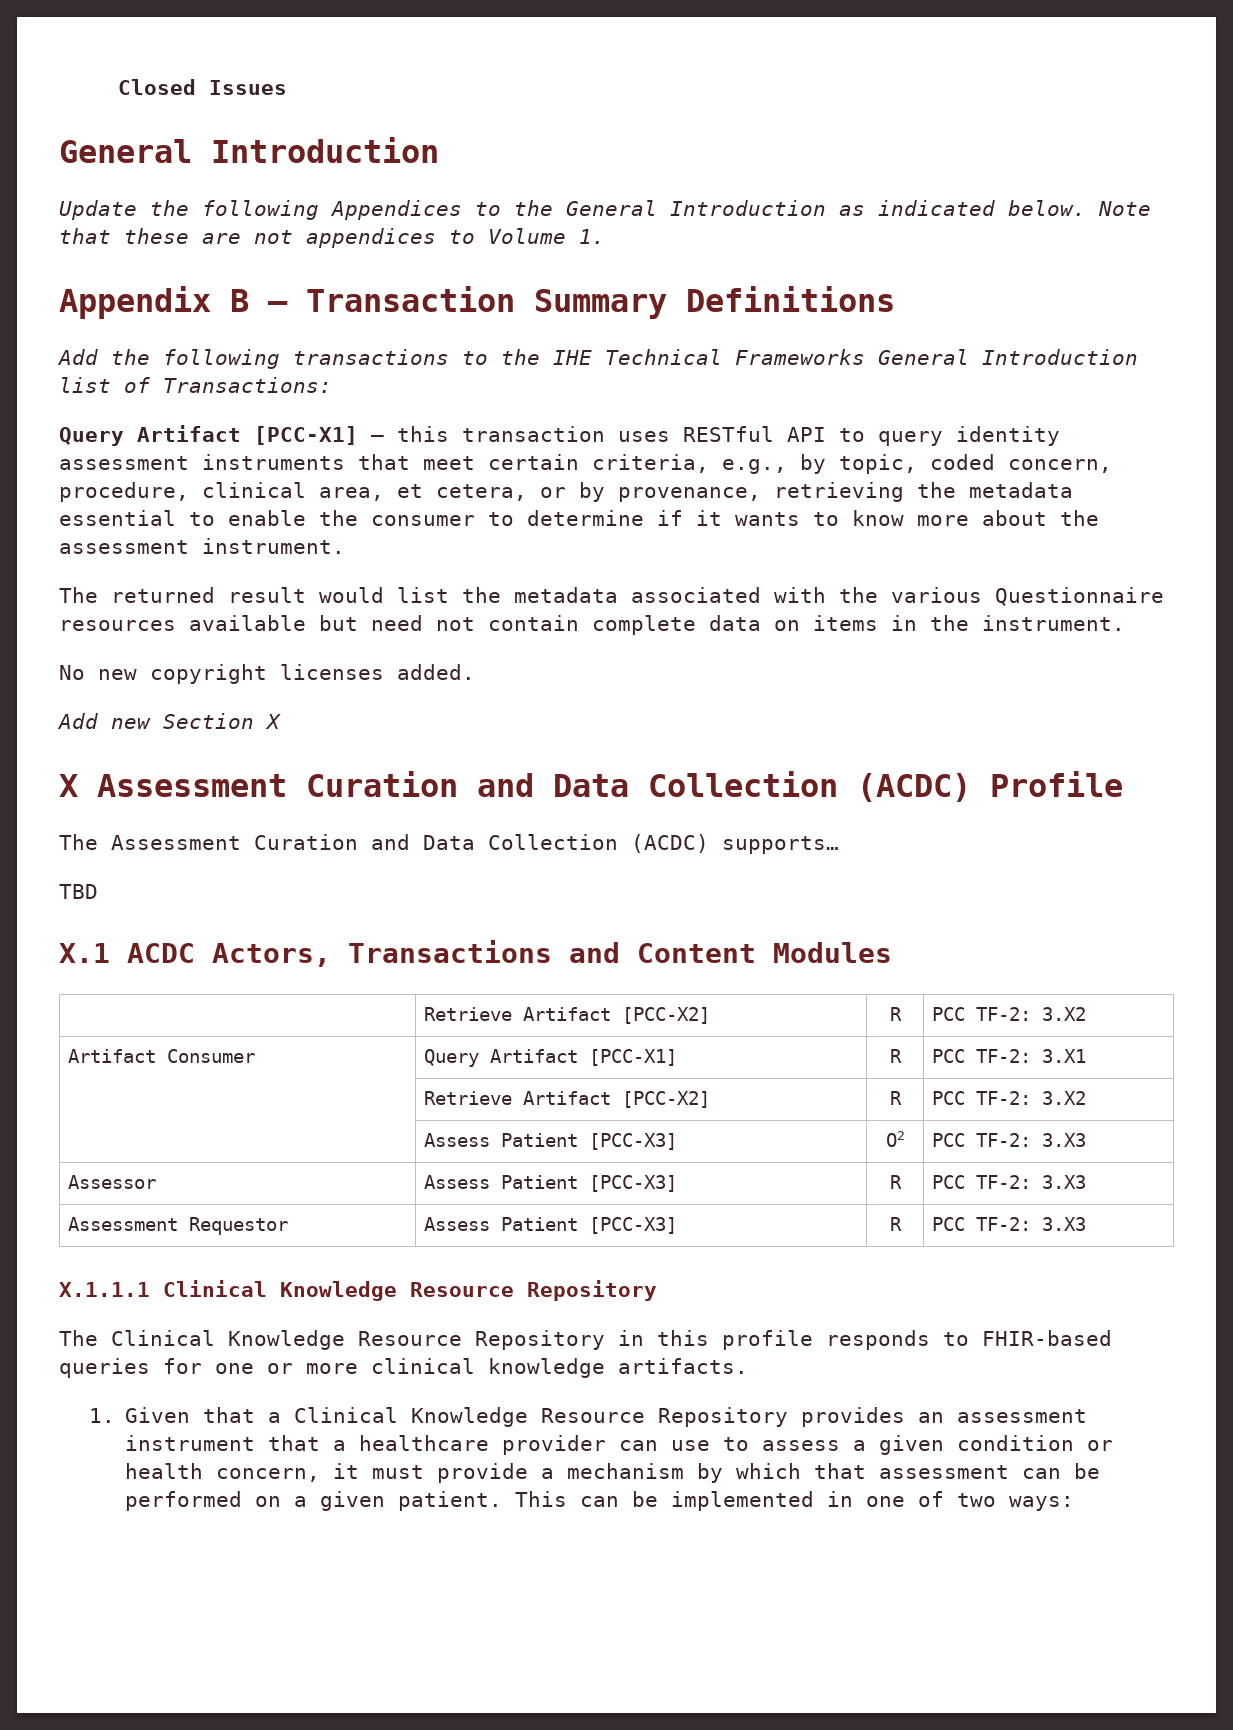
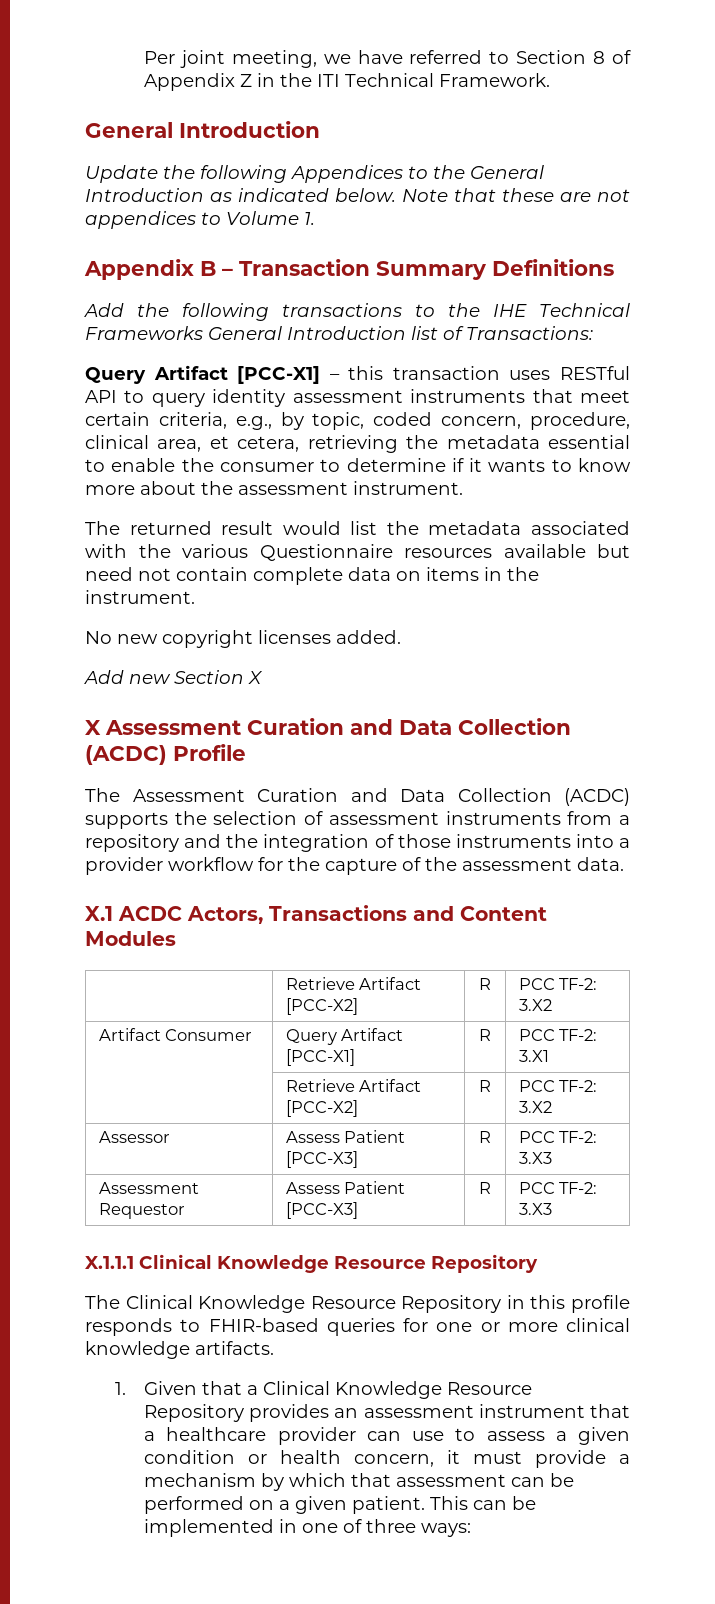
- Closed Issues
+ Per joint meeting, we have referred to Section 8 of Appendix Z in the ITI Technical Framework.
- Query Artifact [PCC-X1] – this transaction uses RESTful API to query identity assessment instruments that meet certain criteria, e.g., by topic, coded concern, procedure, clinical area, et cetera, or by provenance, retrieving the metadata essential to enable the consumer to determine if it wants to know more about the assessment instrument.
+ Query Artifact [PCC-X1] – this transaction uses RESTful API to query identity assessment instruments that meet certain criteria, e.g., by topic, coded concern, procedure, clinical area, et cetera, retrieving the metadata essential to enable the consumer to determine if it wants to know more about the assessment instrument.
- The Assessment Curation and Data Collection (ACDC) supports…
- TBD
+ The Assessment Curation and Data Collection (ACDC) supports the selection of assessment instruments from a repository and the integration of those instruments into a provider workflow for the capture of the assessment data.
- | Assess Patient [PCC-X3] | O2 | PCC TF-2: 3.X3
- This can be implemented in one of two ways:
+ This can be implemented in one of three ways:

